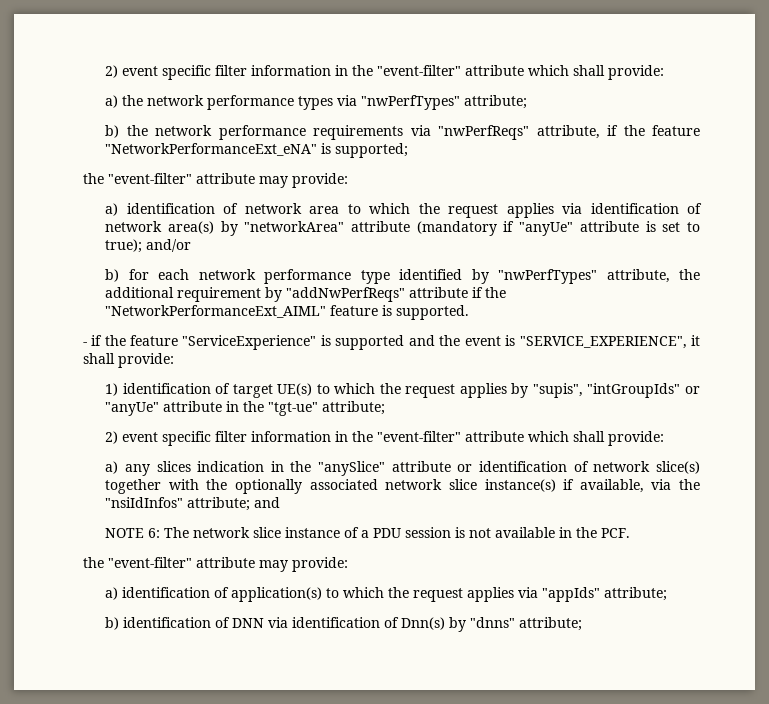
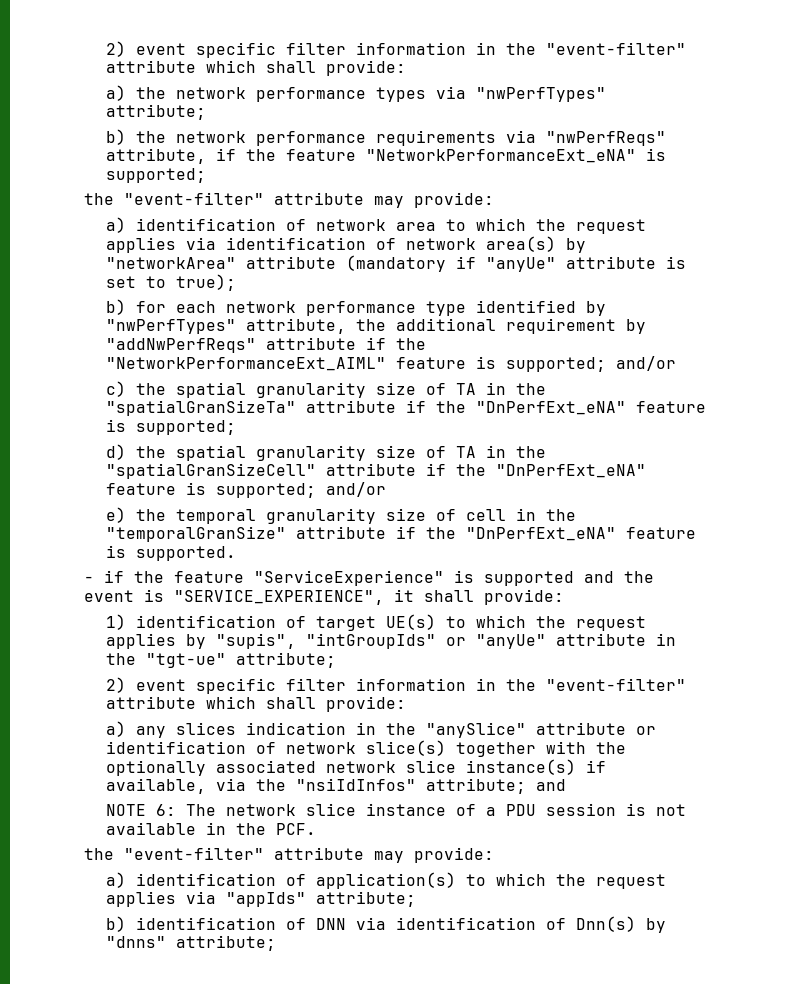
- a) identification of network area to which the request applies via identification of network area(s) by "networkArea" attribute (mandatory if "anyUe" attribute is set to true); and/or
+ a) identification of network area to which the request applies via identification of network area(s) by "networkArea" attribute (mandatory if "anyUe" attribute is set to true);
- b) for each network performance type identified by "nwPerfTypes" attribute, the additional requirement by "addNwPerfReqs" attribute if the "NetworkPerformanceExt_AIML" feature is supported.
+ b) for each network performance type identified by "nwPerfTypes" attribute, the additional requirement by "addNwPerfReqs" attribute if the "NetworkPerformanceExt_AIML" feature is supported; and/or
+ c) the spatial granularity size of TA in the "spatialGranSizeTa" attribute if the "DnPerfExt_eNA" feature is supported;
+ d) the spatial granularity size of TA in the "spatialGranSizeCell" attribute if the "DnPerfExt_eNA" feature is supported; and/or
+ e) the temporal granularity size of cell in the "temporalGranSize" attribute if the "DnPerfExt_eNA" feature is supported.

